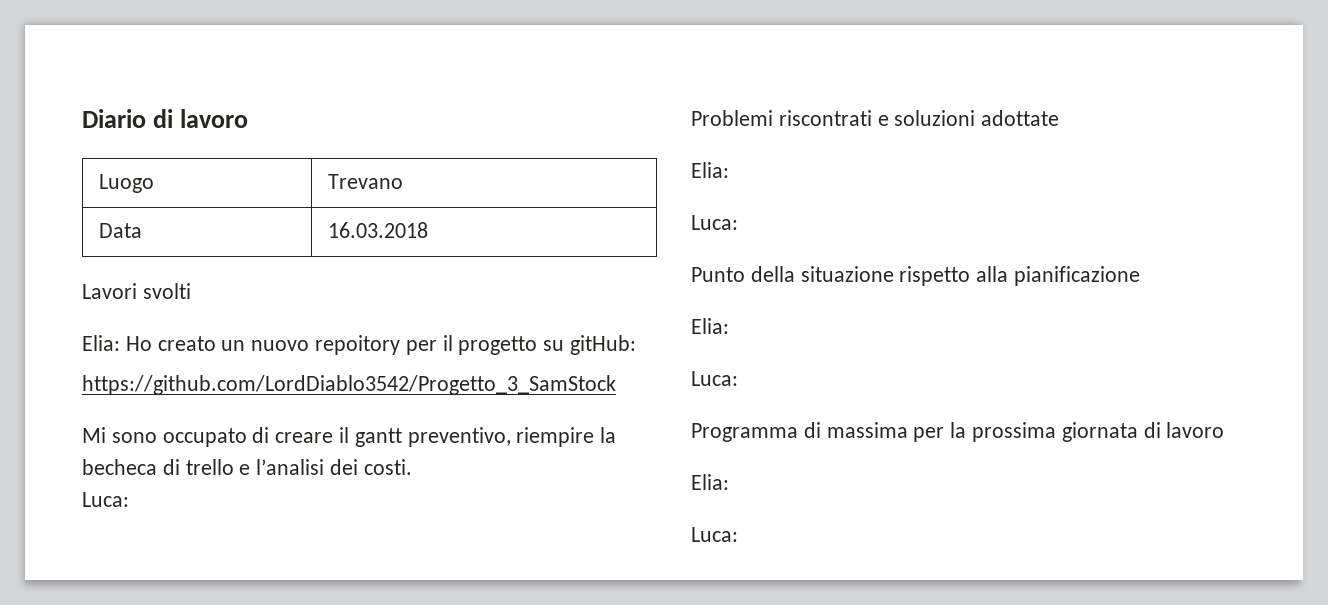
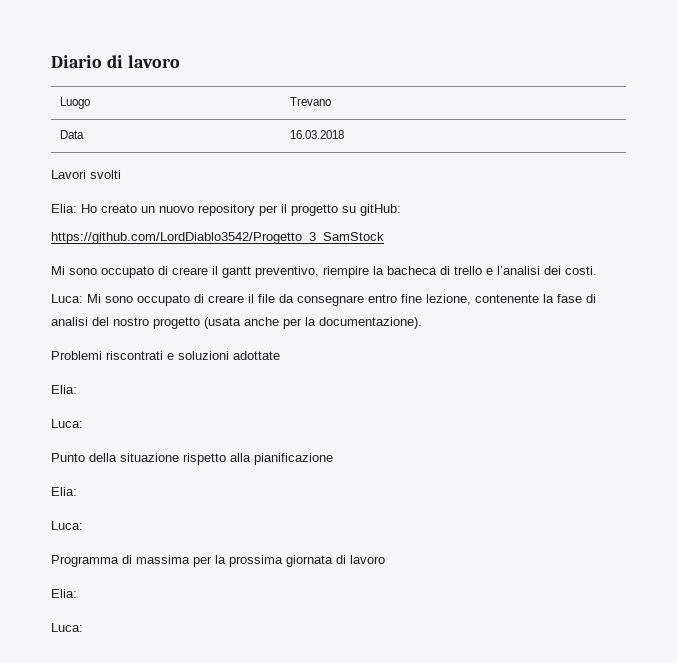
- Elia: Ho creato un nuovo repoitory per il progetto su gitHub:
+ Elia: Ho creato un nuovo repository per il progetto su gitHub:
- Mi sono occupato di creare il gantt preventivo, riempire la becheca di trello e l’analisi dei costi.
- Luca:
+ Mi sono occupato di creare il gantt preventivo, riempire la bacheca di trello e l’analisi dei costi.
+ Luca: Mi sono occupato di creare il file da consegnare entro fine lezione, contenente la fase di analisi del nostro progetto (usata anche per la documentazione).

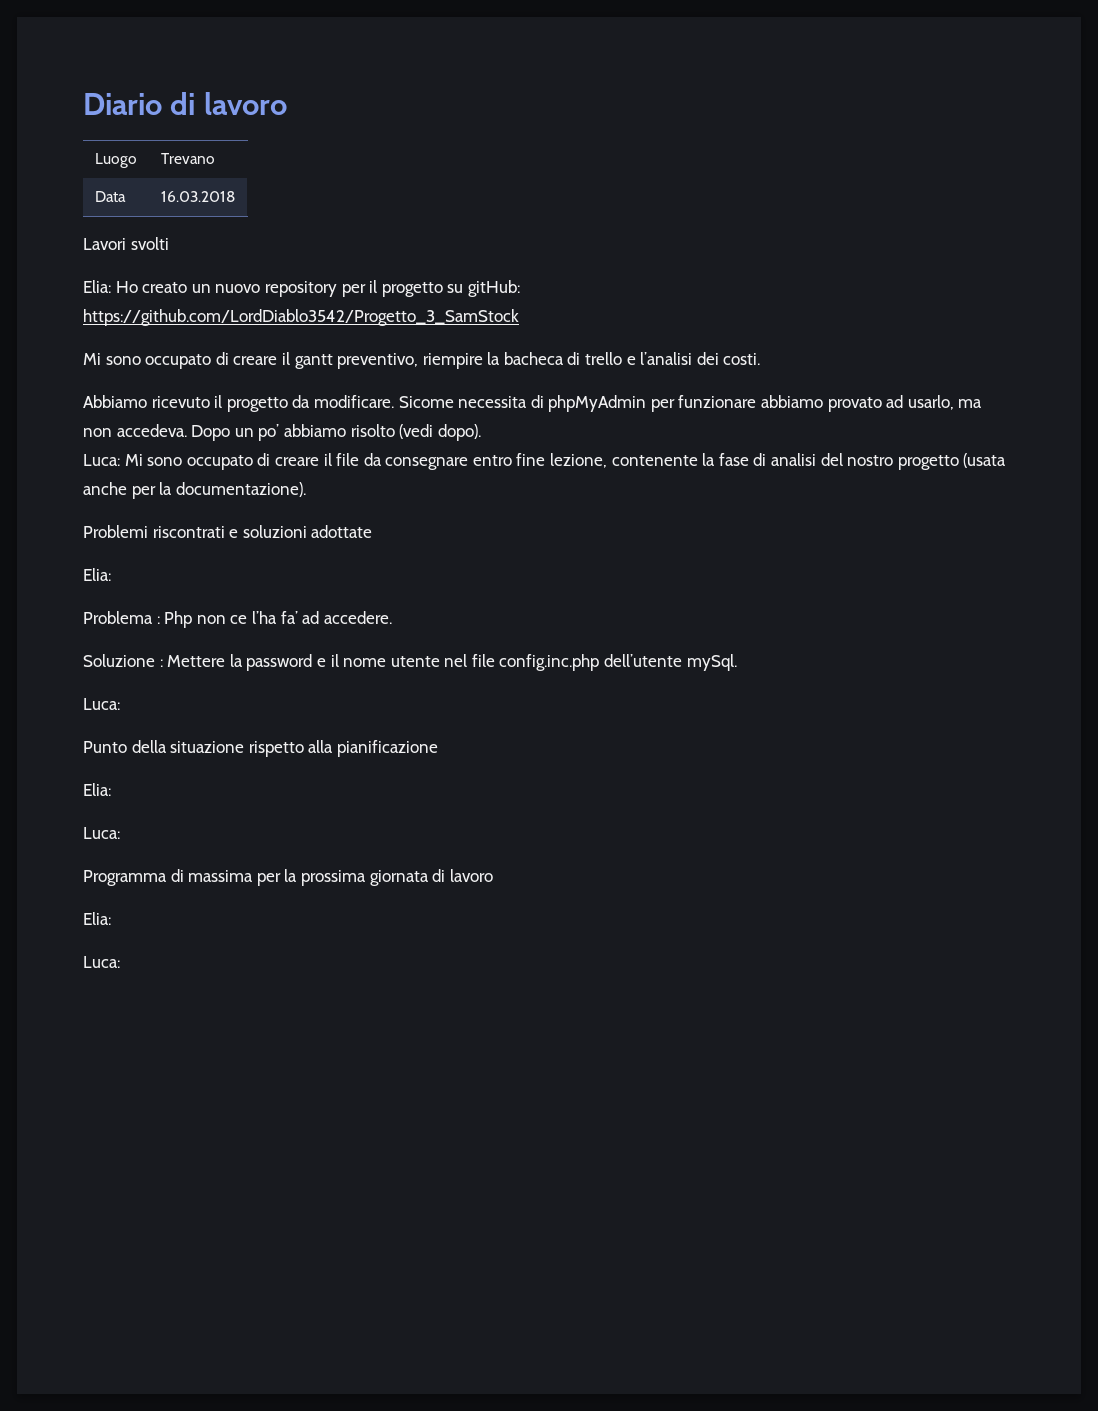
+ Abbiamo ricevuto il progetto da modificare. Sicome necessita di phpMyAdmin per funzionare abbiamo provato ad usarlo, ma non accedeva. Dopo un po’ abbiamo risolto (vedi dopo).
+ Problema : Php non ce l’ha fa’ ad accedere.
+ Soluzione : Mettere la password e il nome utente nel file config.inc.php dell’utente mySql.

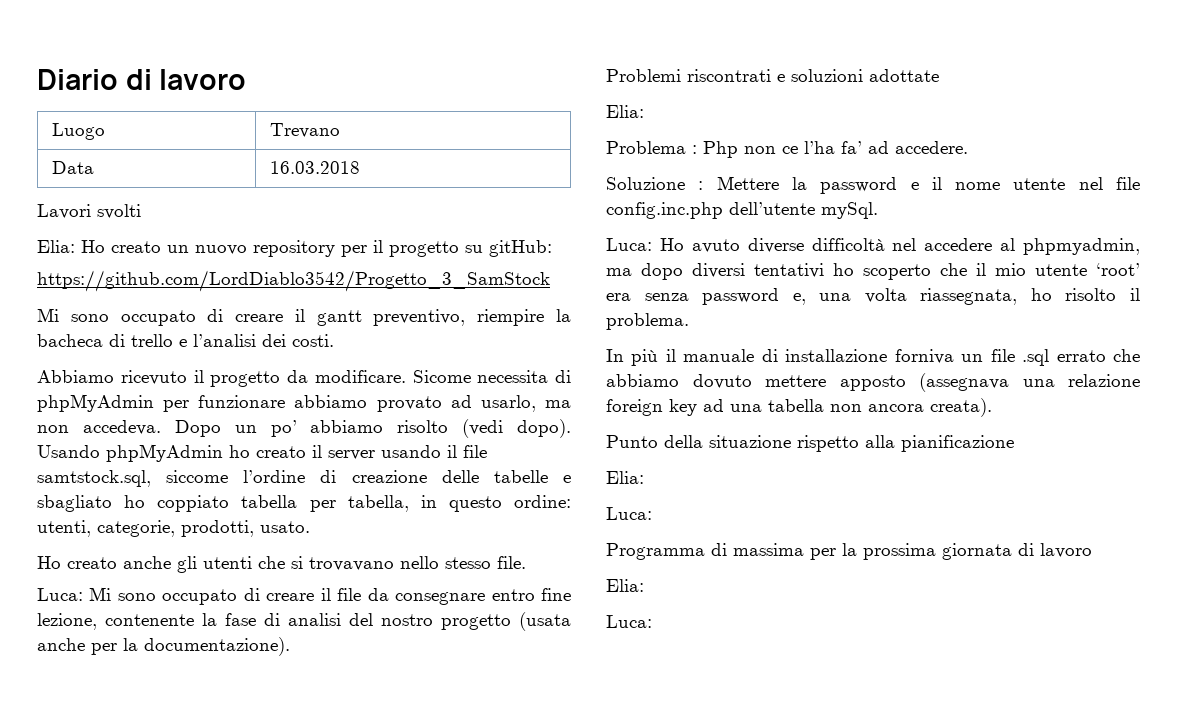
+ Usando phpMyAdmin ho creato il server usando il file samtstock.sql, siccome l’ordine di creazione delle tabelle e sbagliato ho coppiato tabella per tabella, in questo ordine: utenti, categorie, prodotti, usato.
+ Ho creato anche gli utenti che si trovavano nello stesso file.
  Soluzione : Mettere la password e il nome utente nel file config.inc.php dell’utente mySql.
- Luca:
+ Luca: Ho avuto diverse difficoltà nel accedere al phpmyadmin, ma dopo diversi tentativi ho scoperto che il mio utente ‘root’ era senza password e, una volta riassegnata, ho risolto il problema.
+ In più il manuale di installazione forniva un file .sql errato che abbiamo dovuto mettere apposto (assegnava una relazione foreign key ad una tabella non ancora creata).

